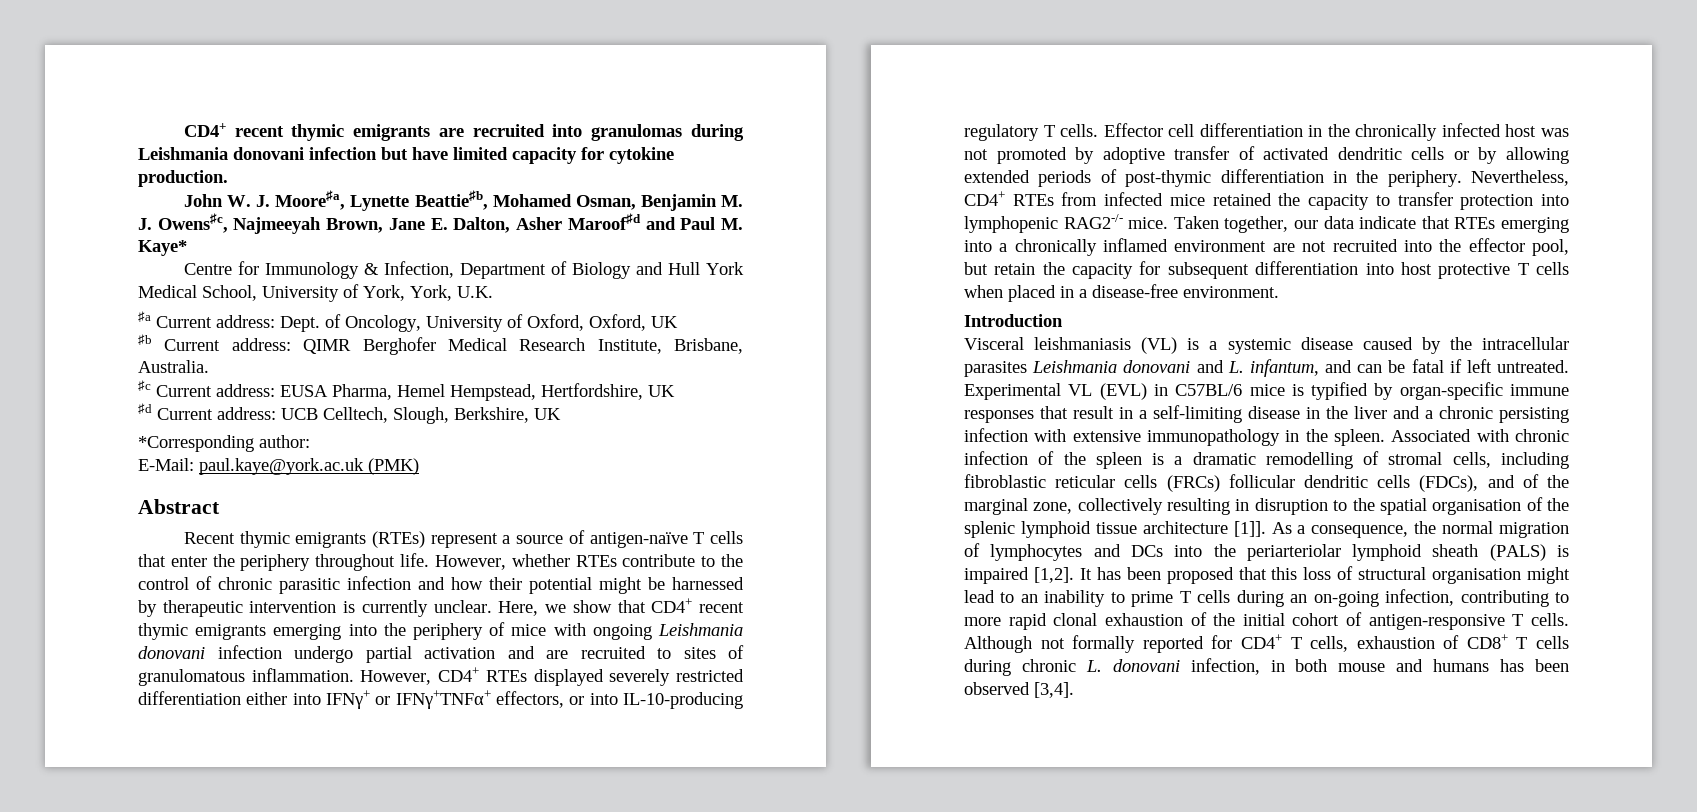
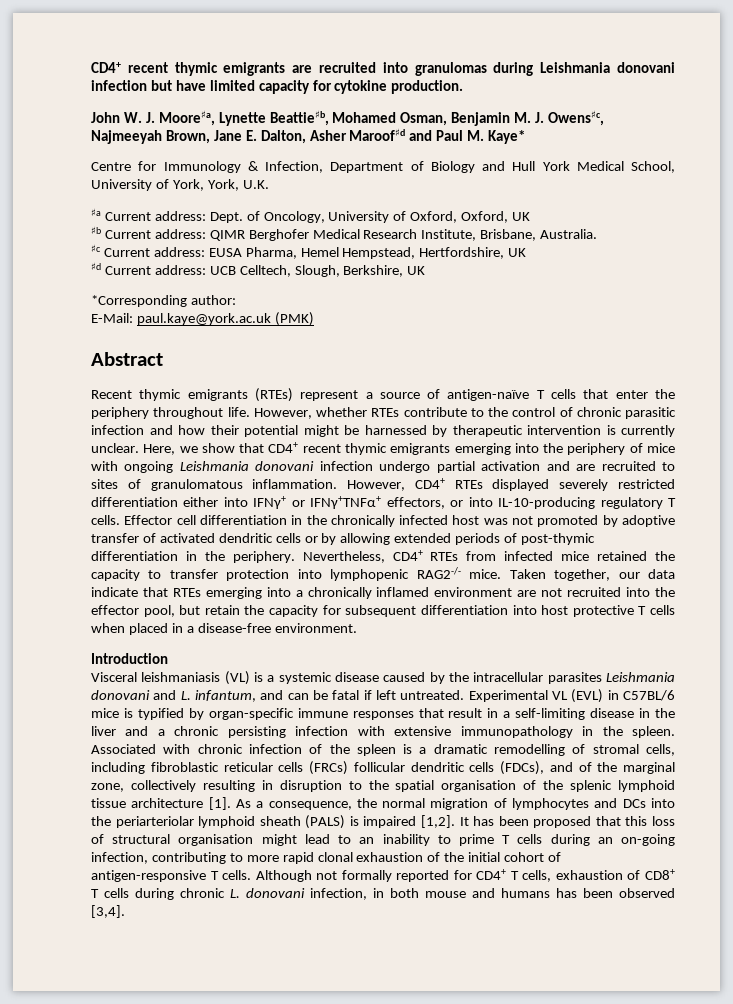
- Associated with chronic infection of the spleen is a dramatic remodelling of stromal cells, including fibroblastic reticular cells (FRCs) follicular dendritic cells (FDCs), and of the marginal zone, collectively resulting in disruption to the spatial organisation of the splenic lymphoid tissue architecture [1]].
+ Associated with chronic infection of the spleen is a dramatic remodelling of stromal cells, including fibroblastic reticular cells (FRCs) follicular dendritic cells (FDCs), and of the marginal zone, collectively resulting in disruption to the spatial organisation of the splenic lymphoid tissue architecture [1].

